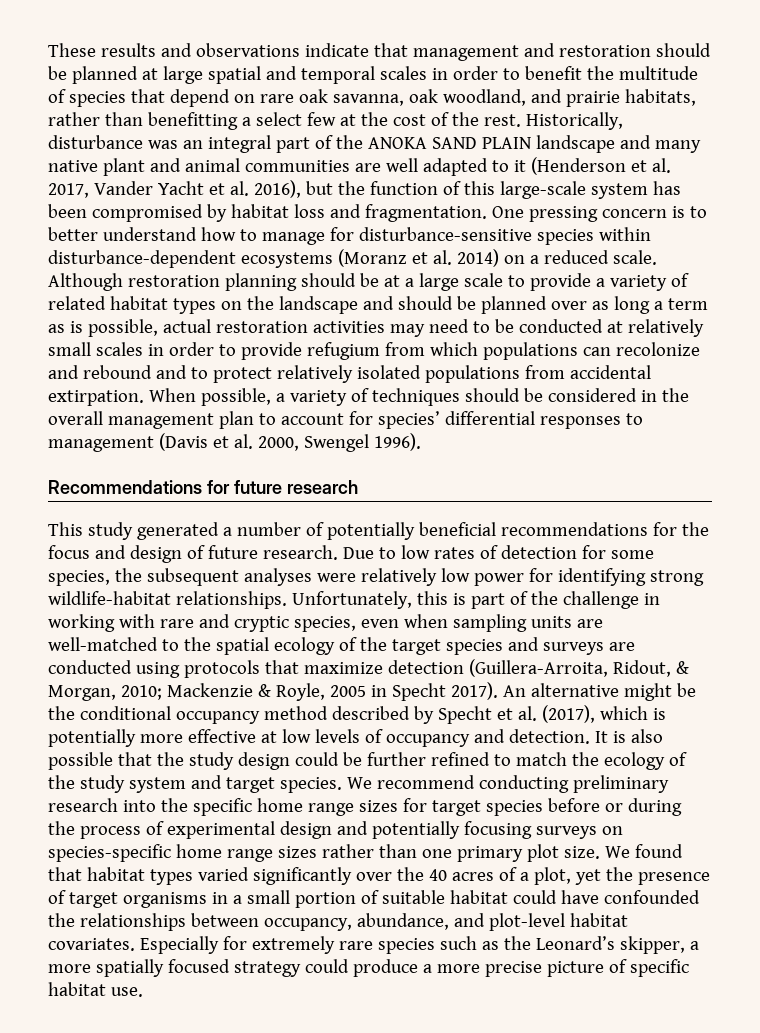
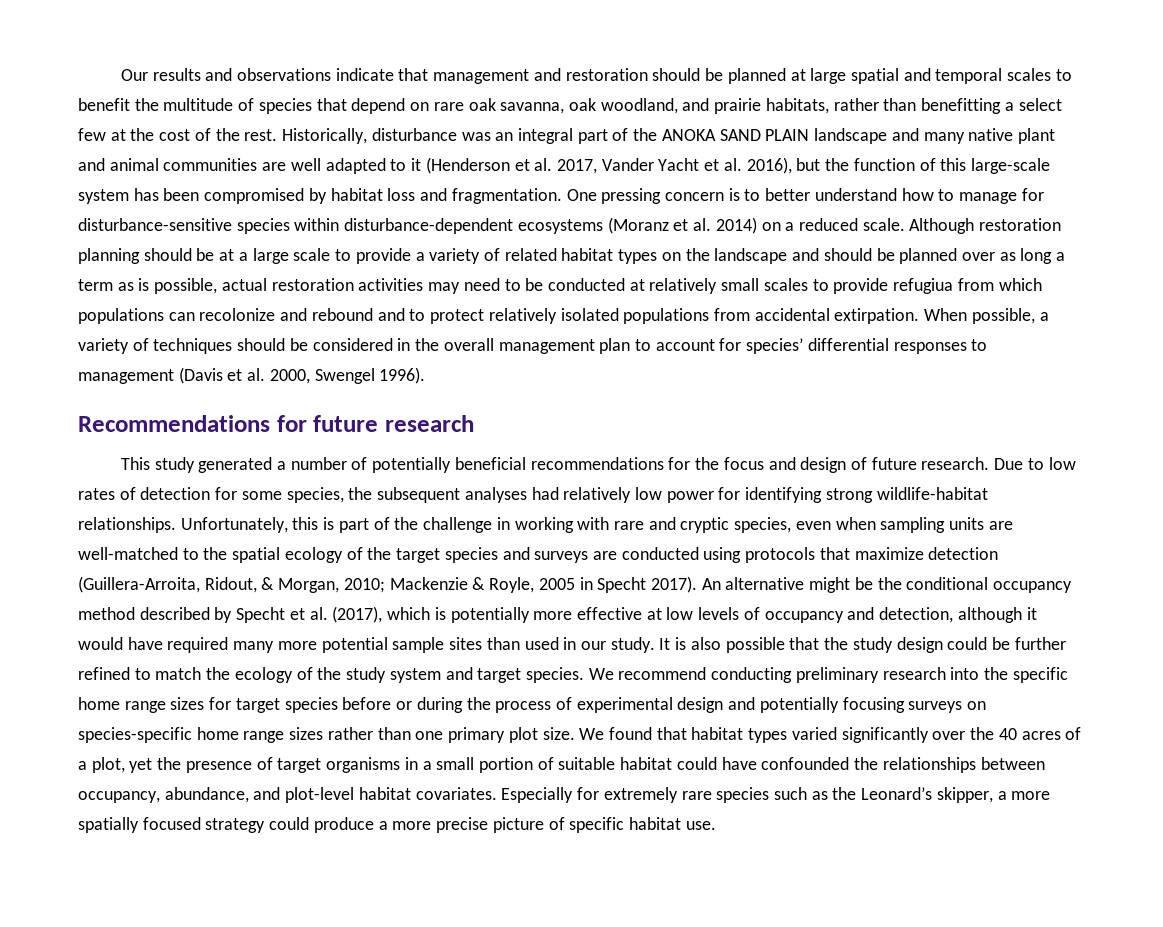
- These results and observations indicate that management and restoration should be planned at large spatial and temporal scales in order to benefit the multitude of species that depend on rare oak savanna, oak woodland, and prairie habitats, rather than benefitting a select few at the cost of the rest.
+ Our results and observations indicate that management and restoration should be planned at large spatial and temporal scales to benefit the multitude of species that depend on rare oak savanna, oak woodland, and prairie habitats, rather than benefitting a select few at the cost of the rest.
- Although restoration planning should be at a large scale to provide a variety of related habitat types on the landscape and should be planned over as long a term as is possible, actual restoration activities may need to be conducted at relatively small scales in order to provide refugium from which populations can recolonize and rebound and to protect relatively isolated populations from accidental extirpation.
+ Although restoration planning should be at a large scale to provide a variety of related habitat types on the landscape and should be planned over as long a term as is possible, actual restoration activities may need to be conducted at relatively small scales to provide refugiua from which populations can recolonize and rebound and to protect relatively isolated populations from accidental extirpation.
- Due to low rates of detection for some species, the subsequent analyses were relatively low power for identifying strong wildlife-habitat relationships.
+ Due to low rates of detection for some species, the subsequent analyses had relatively low power for identifying strong wildlife-habitat relationships.
- An alternative might be the conditional occupancy method described by Specht et al. (2017), which is potentially more effective at low levels of occupancy and detection.
+ An alternative might be the conditional occupancy method described by Specht et al. (2017), which is potentially more effective at low levels of occupancy and detection, although it would have required many more potential sample sites than used in our study.

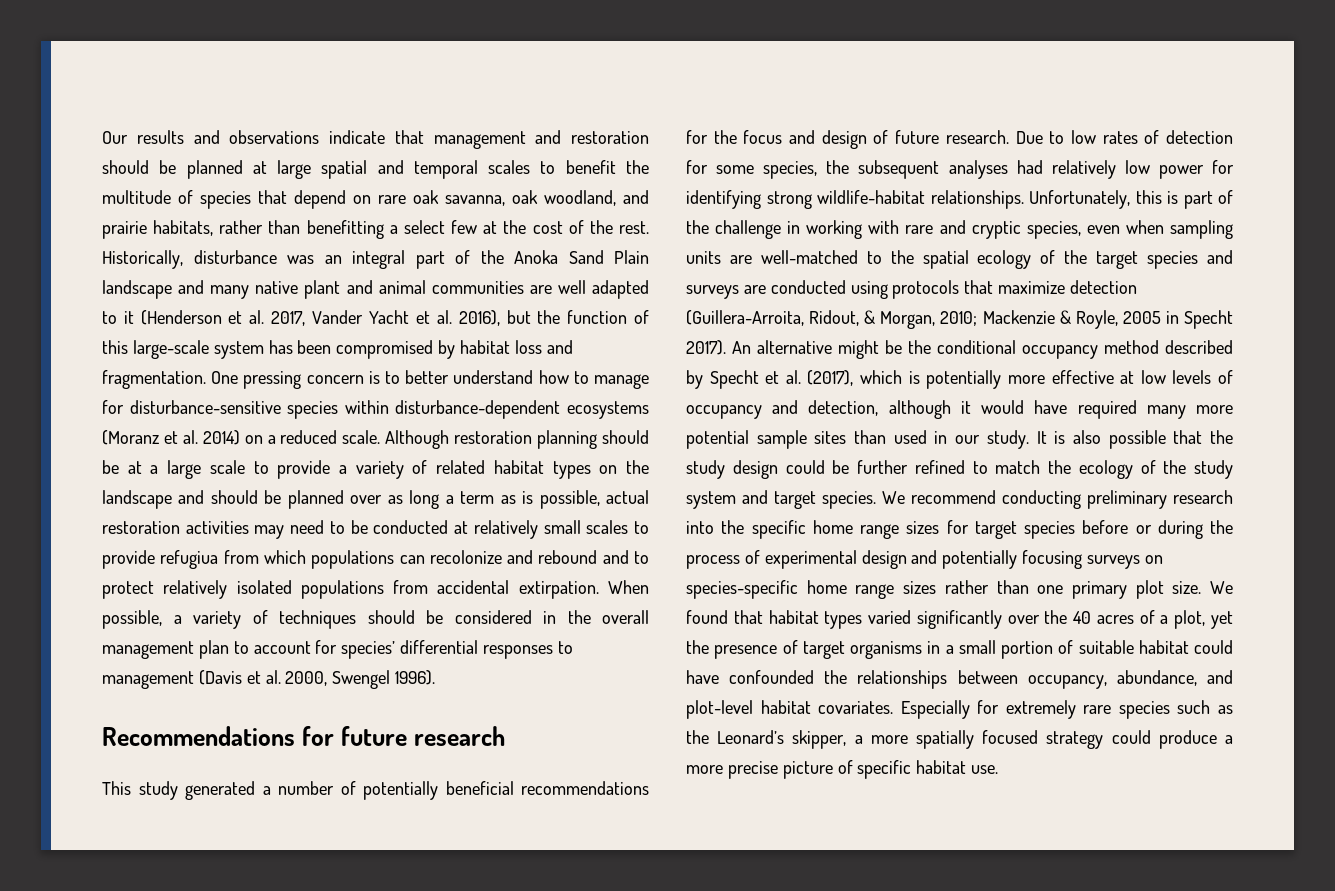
- Historically, disturbance was an integral part of the ANOKA SAND PLAIN landscape and many native plant and animal communities are well adapted to it (Henderson et al. 2017, Vander Yacht et al. 2016), but the function of this large-scale system has been compromised by habitat loss and fragmentation.
+ Historically, disturbance was an integral part of the Anoka Sand Plain landscape and many native plant and animal communities are well adapted to it (Henderson et al. 2017, Vander Yacht et al. 2016), but the function of this large-scale system has been compromised by habitat loss and fragmentation.

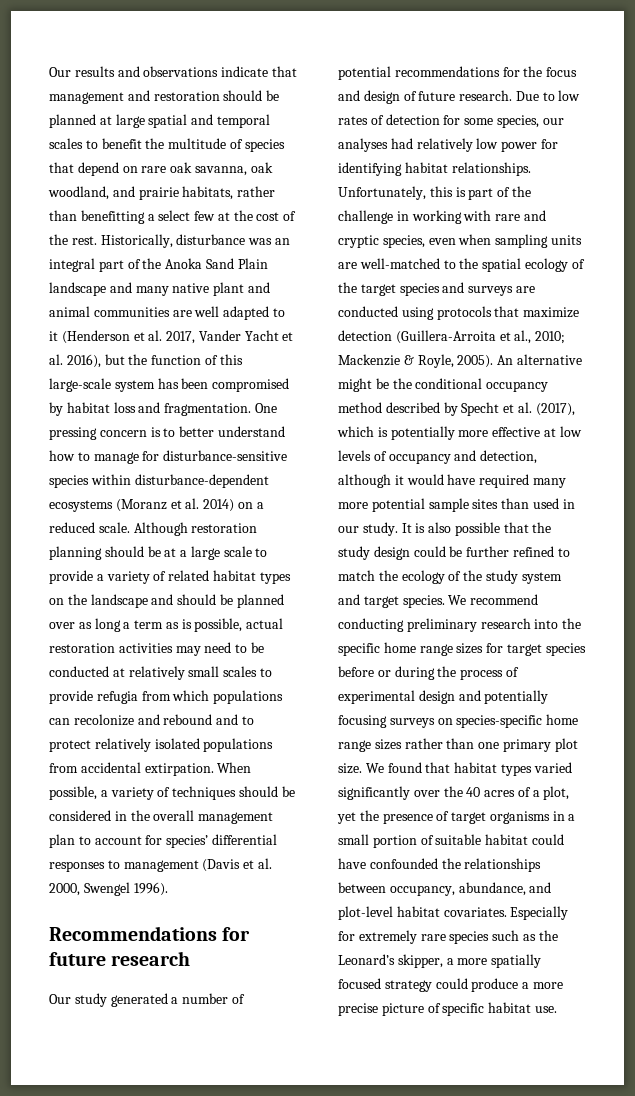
- Although restoration planning should be at a large scale to provide a variety of related habitat types on the landscape and should be planned over as long a term as is possible, actual restoration activities may need to be conducted at relatively small scales to provide refugiua from which populations can recolonize and rebound and to protect relatively isolated populations from accidental extirpation.
+ Although restoration planning should be at a large scale to provide a variety of related habitat types on the landscape and should be planned over as long a term as is possible, actual restoration activities may need to be conducted at relatively small scales to provide refugia from which populations can recolonize and rebound and to protect relatively isolated populations from accidental extirpation.
- This study generated a number of potentially beneficial recommendations for the focus and design of future research.
+ Our study generated a number of potential recommendations for the focus and design of future research.
- Due to low rates of detection for some species, the subsequent analyses had relatively low power for identifying strong wildlife-habitat relationships.
+ Due to low rates of detection for some species, our analyses had relatively low power for identifying habitat relationships.
- Unfortunately, this is part of the challenge in working with rare and cryptic species, even when sampling units are well-matched to the spatial ecology of the target species and surveys are conducted using protocols that maximize detection (Guillera-Arroita, Ridout, & Morgan, 2010; Mackenzie & Royle, 2005 in Specht 2017).
+ Unfortunately, this is part of the challenge in working with rare and cryptic species, even when sampling units are well-matched to the spatial ecology of the target species and surveys are conducted using protocols that maximize detection (Guillera-Arroita et al., 2010; Mackenzie & Royle, 2005).

